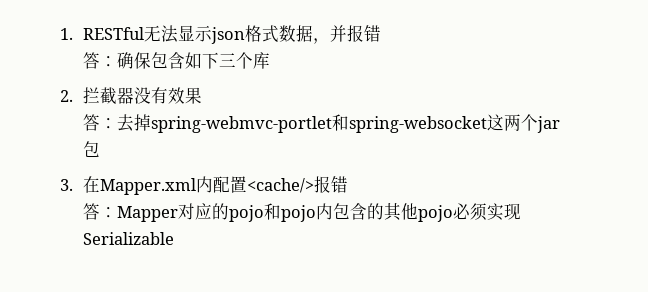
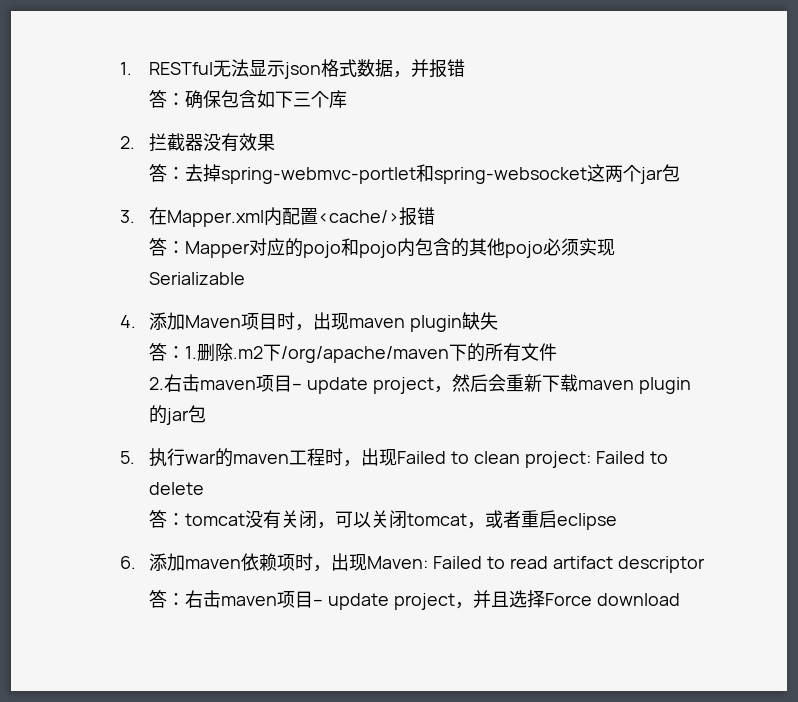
+ 4.添加Maven项目时，出现maven plugin缺失
+ 答：1.删除.m2下/org/apache/maven下的所有文件
+ 2.右击maven项目– update project，然后会重新下载maven plugin的jar包
+ 5.执行war的maven工程时，出现Failed to clean project: Failed to delete
+ 答：tomcat没有关闭，可以关闭tomcat，或者重启eclipse
+ 6.添加maven依赖项时，出现Maven: Failed to read artifact descriptor
+ 答：右击maven项目– update project，并且选择Force download

